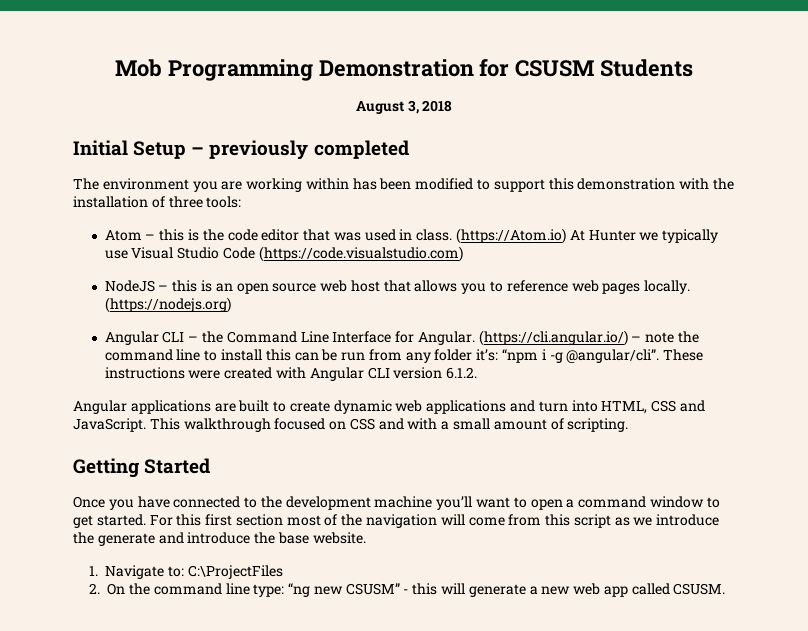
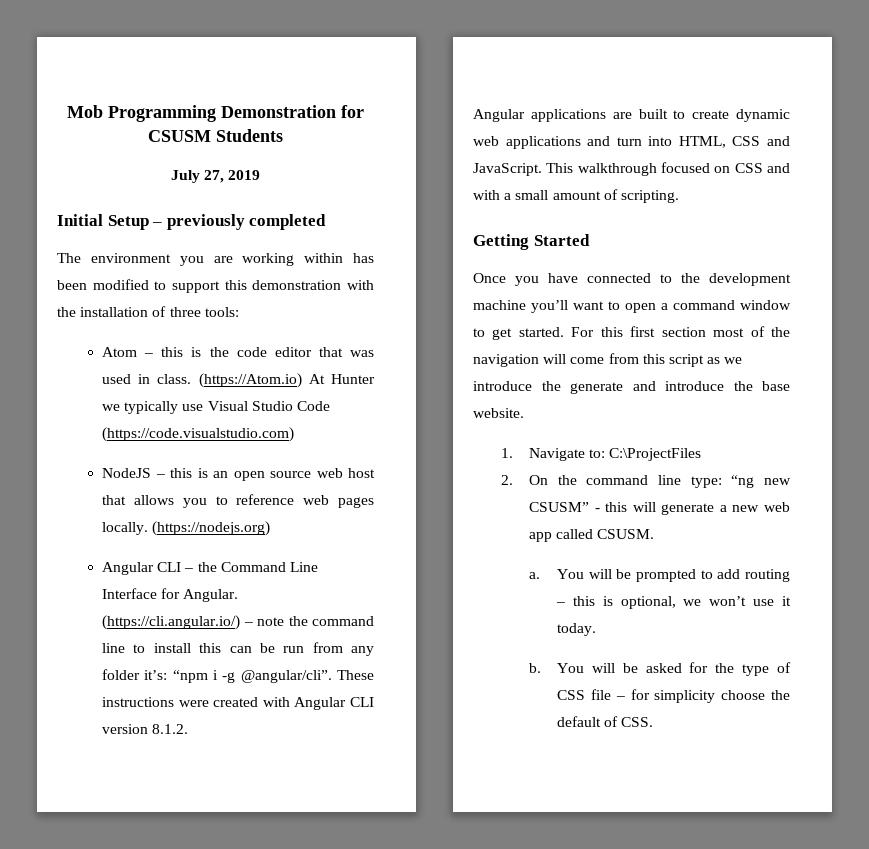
- August 3, 2018
+ July 27, 2019
- These instructions were created with Angular CLI version 6.1.2.
+ These instructions were created with Angular CLI version 8.1.2.
+ a. You will be prompted to add routing – this is optional, we won’t use it today.
+ b. You will be asked for the type of CSS file – for simplicity choose the default of CSS.

